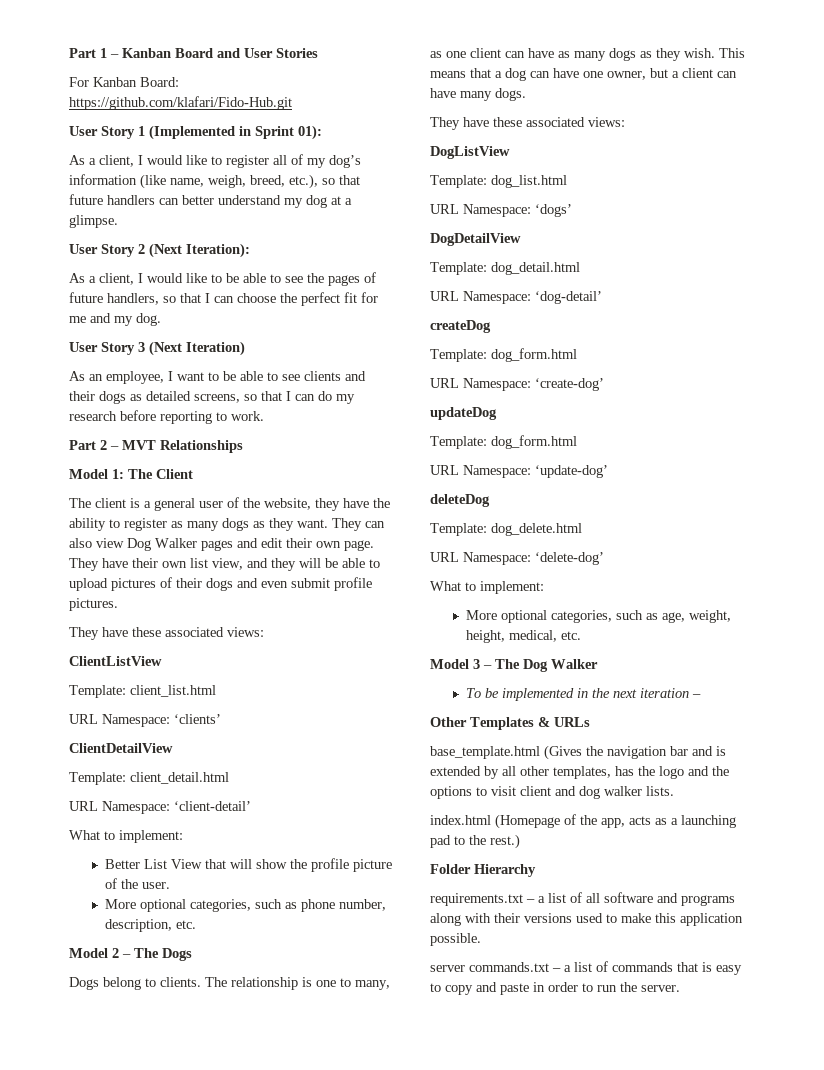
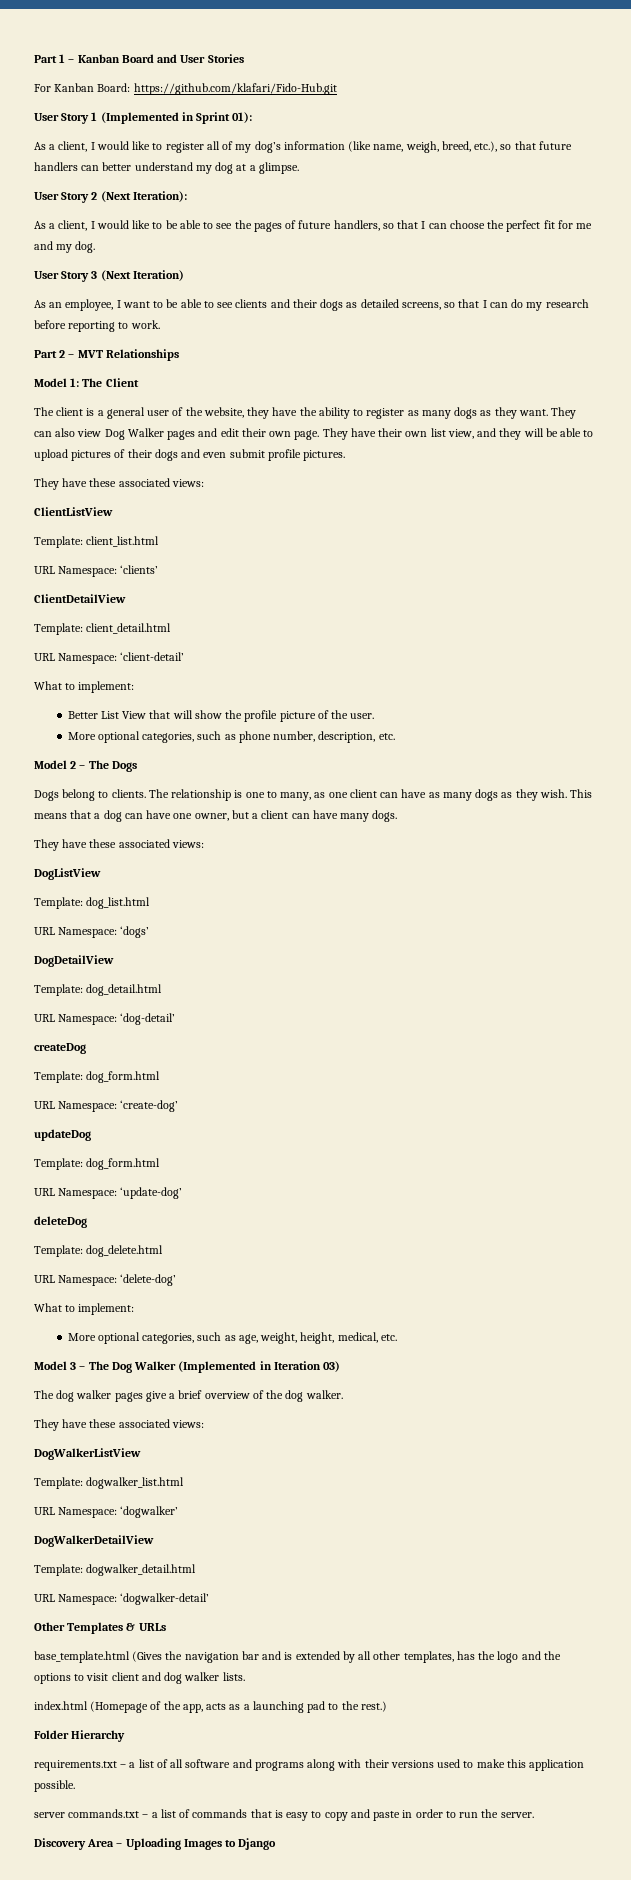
- Model 3 – The Dog Walker
- To be implemented in the next iteration –
+ Model 3 – The Dog Walker (Implemented in Iteration 03)
+ The dog walker pages give a brief overview of the dog walker.
+ They have these associated views:
+ DogWalkerListView
+ Template: dogwalker_list.html
+ URL Namespace: ‘dogwalker’
+ DogWalkerDetailView
+ Template: dogwalker_detail.html
+ URL Namespace: ‘dogwalker-detail’
+ Discovery Area – Uploading Images to Django

